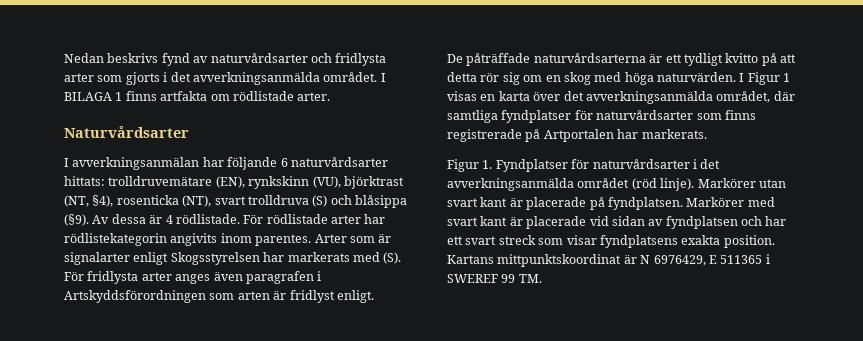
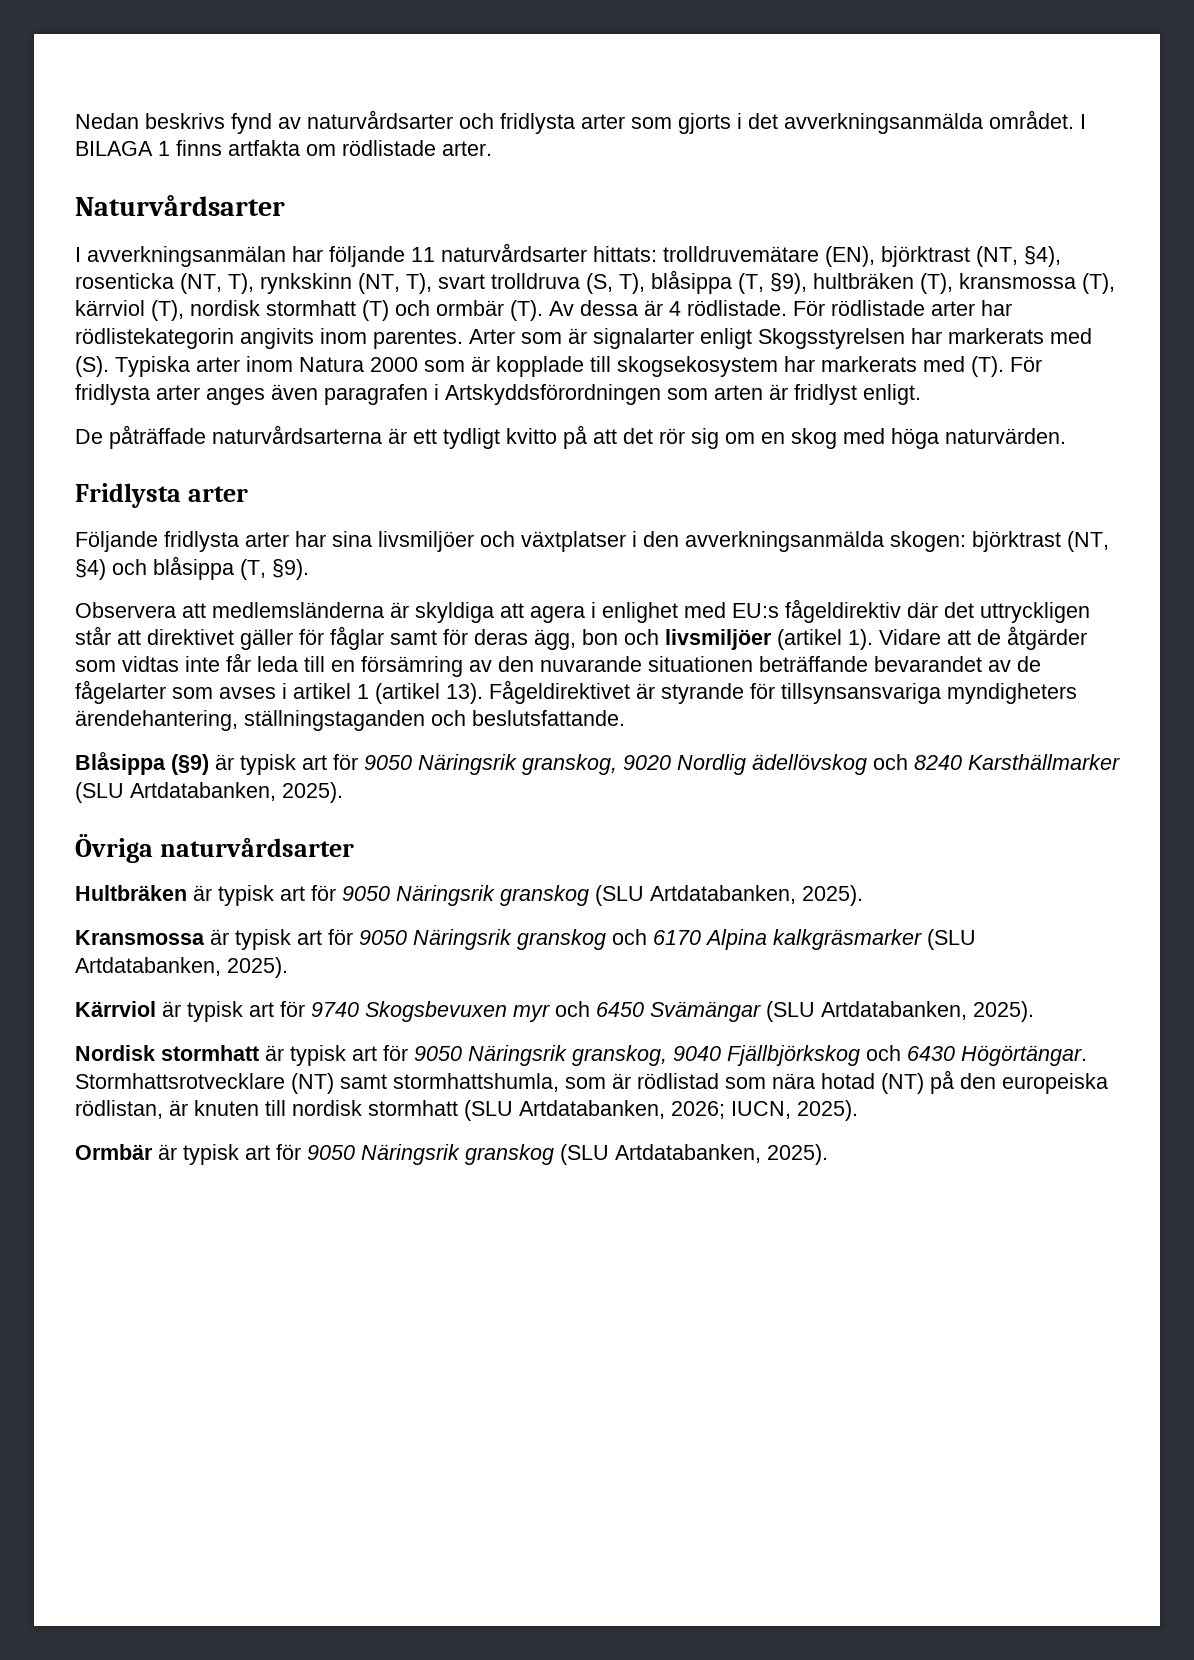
- I avverkningsanmälan har följande 6 naturvårdsarter hittats: trolldruvemätare (EN), rynkskinn (VU), björktrast (NT, §4), rosenticka (NT), svart trolldruva (S) och blåsippa (§9). Av dessa är 4 rödlistade.
+ I avverkningsanmälan har följande 11 naturvårdsarter hittats: trolldruvemätare (EN), björktrast (NT, §4), rosenticka (NT, T), rynkskinn (NT, T), svart trolldruva (S, T), blåsippa (T, §9), hultbräken (T), kransmossa (T), kärrviol (T), nordisk stormhatt (T) och ormbär (T). Av dessa är 4 rödlistade.
- Arter som är signalarter enligt Skogsstyrelsen har markerats med (S). För fridlysta arter anges även paragrafen i Artskyddsförordningen som arten är fridlyst enligt.
+ Arter som är signalarter enligt Skogsstyrelsen har markerats med (S). Typiska arter inom Natura 2000 som är kopplade till skogsekosystem har markerats med (T). För fridlysta arter anges även paragrafen i Artskyddsförordningen som arten är fridlyst enligt.
- De påträffade naturvårdsarterna är ett tydligt kvitto på att detta rör sig om en skog med höga naturvärden. I Figur 1 visas en karta över det avverkningsanmälda området, där samtliga fyndplatser för naturvårdsarter som finns registrerade på Artportalen har markerats.
- Figur 1. Fyndplatser för naturvårdsarter i det avverkningsanmälda området (röd linje). Markörer utan svart kant är placerade på fyndplatsen. Markörer med svart kant är placerade vid sidan av fyndplatsen och har ett svart streck som visar fyndplatsens exakta position. Kartans mittpunktskoordinat är N 6976429, E 511365 i SWEREF 99 TM.
+ De påträffade naturvårdsarterna är ett tydligt kvitto på att det rör sig om en skog med höga naturvärden.
+ Fridlysta arter
+ Följande fridlysta arter har sina livsmiljöer och växtplatser i den avverkningsanmälda skogen: björktrast (NT, §4) och blåsippa (T, §9).
+ Observera att medlemsländerna är skyldiga att agera i enlighet med EU:s fågeldirektiv där det uttryckligen står att direktivet gäller för fåglar samt för deras ägg, bon och livsmiljöer (artikel 1). Vidare att de åtgärder som vidtas inte får leda till en försämring av den nuvarande situationen beträffande bevarandet av de fågelarter som avses i artikel 1 (artikel 13). Fågeldirektivet är styrande för tillsynsansvariga myndigheters ärendehantering, ställningstaganden och beslutsfattande.
+ Blåsippa (§9) är typisk art för 9050 Näringsrik granskog, 9020 Nordlig ädellövskog och 8240 Karsthällmarker (SLU Artdatabanken, 2025).
+ Övriga naturvårdsarter
+ Hultbräken är typisk art för 9050 Näringsrik granskog (SLU Artdatabanken, 2025).
+ Kransmossa är typisk art för 9050 Näringsrik granskog och 6170 Alpina kalkgräsmarker (SLU Artdatabanken, 2025).
+ Kärrviol är typisk art för 9740 Skogsbevuxen myr och 6450 Svämängar (SLU Artdatabanken, 2025).
+ Nordisk stormhatt är typisk art för 9050 Näringsrik granskog, 9040 Fjällbjörkskog och 6430 Högörtängar. Stormhattsrotvecklare (NT) samt stormhattshumla, som är rödlistad som nära hotad (NT) på den europeiska rödlistan, är knuten till nordisk stormhatt (SLU Artdatabanken, 2026; IUCN, 2025).
+ Ormbär är typisk art för 9050 Näringsrik granskog (SLU Artdatabanken, 2025).

